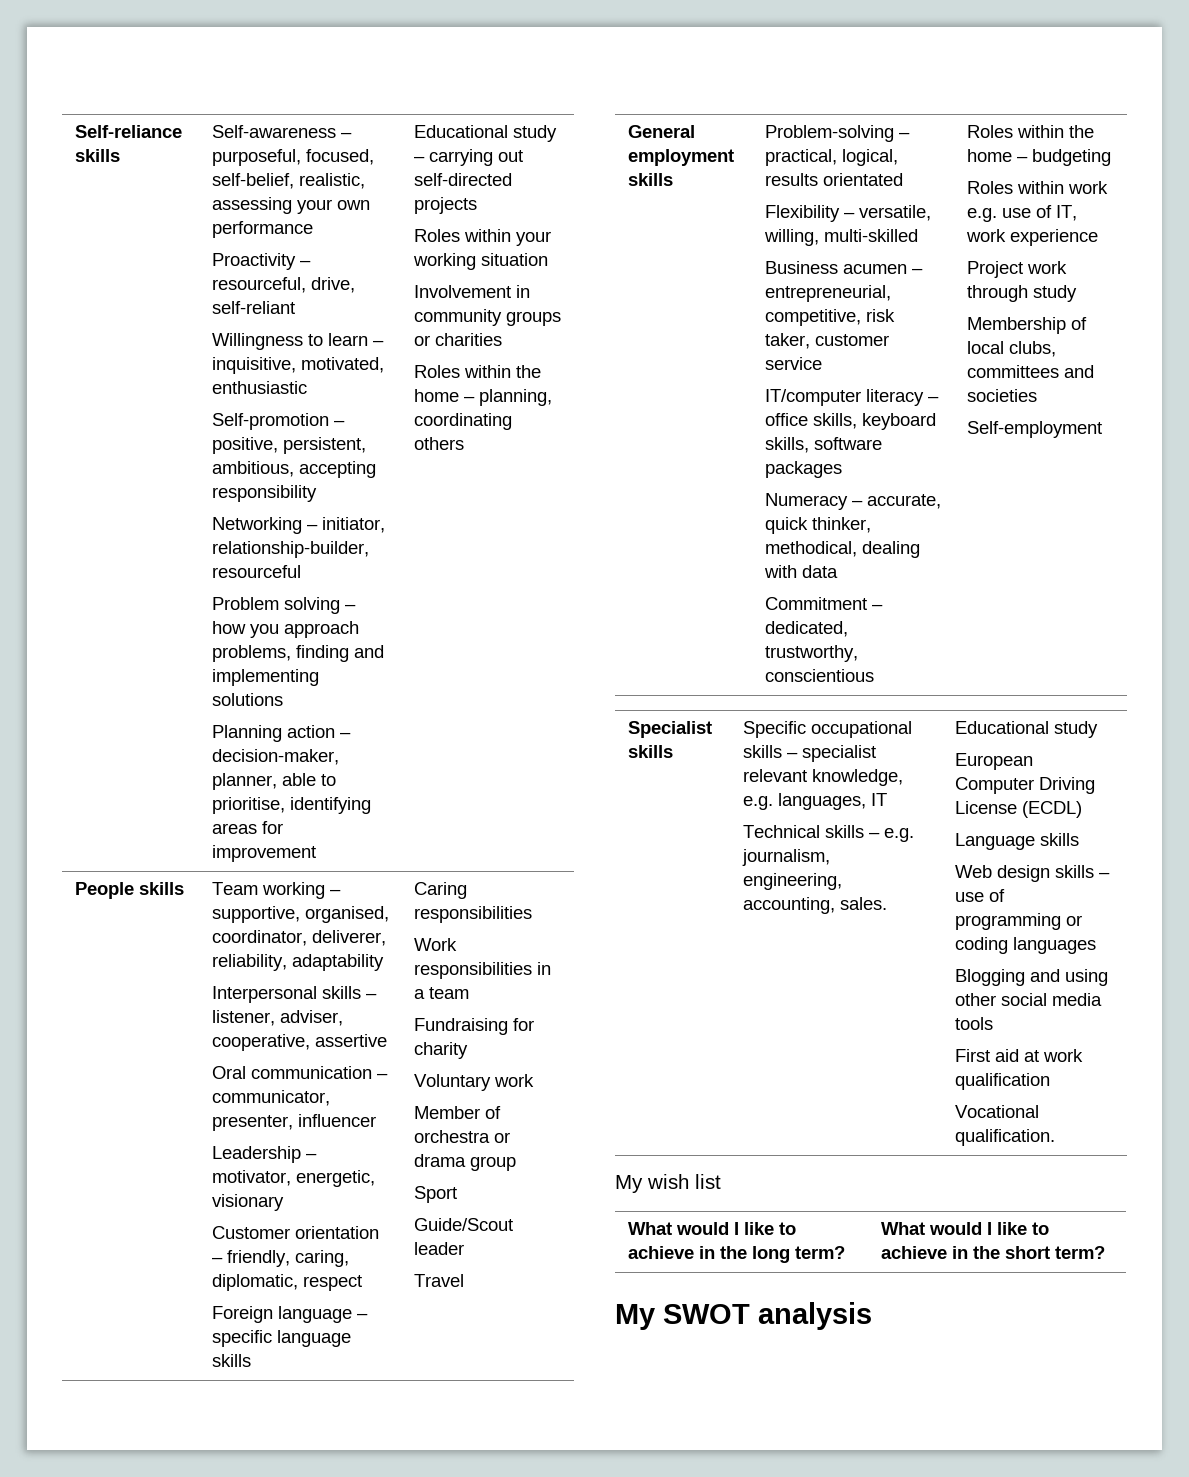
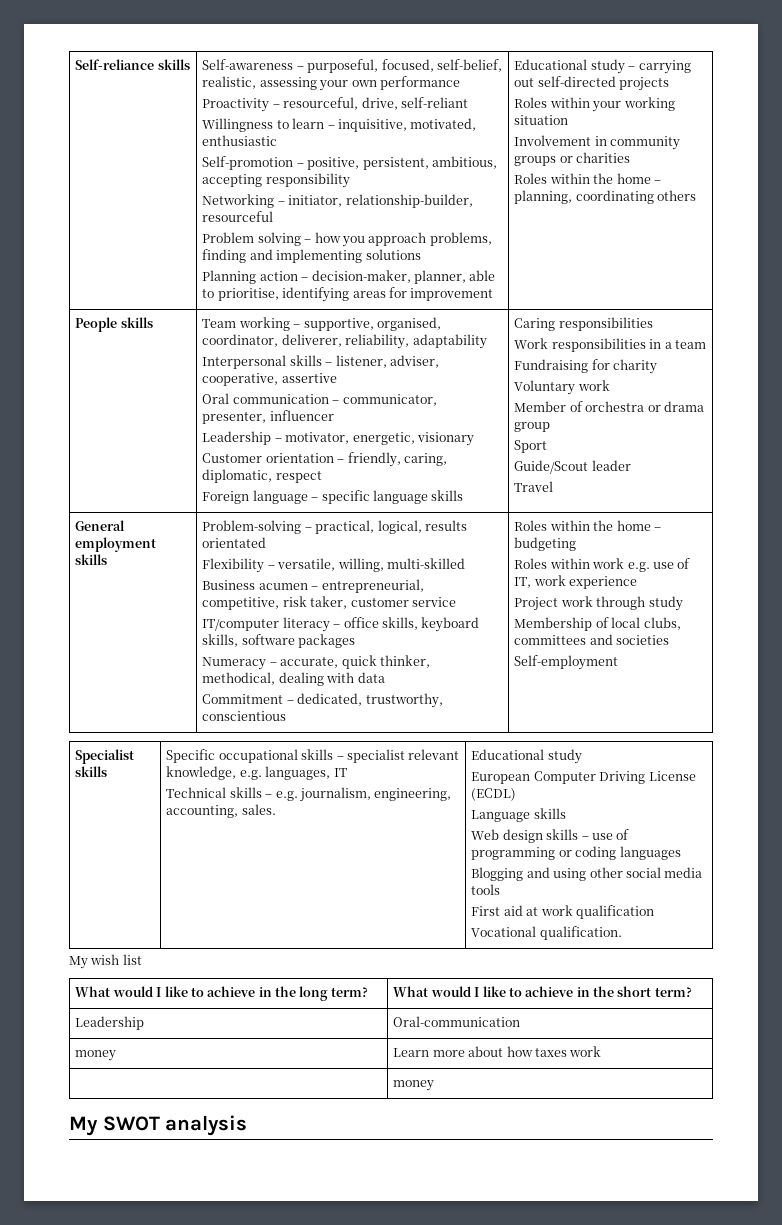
+ Leadership | Oral-communication
+ money | Learn more about how taxes work
+ | money

